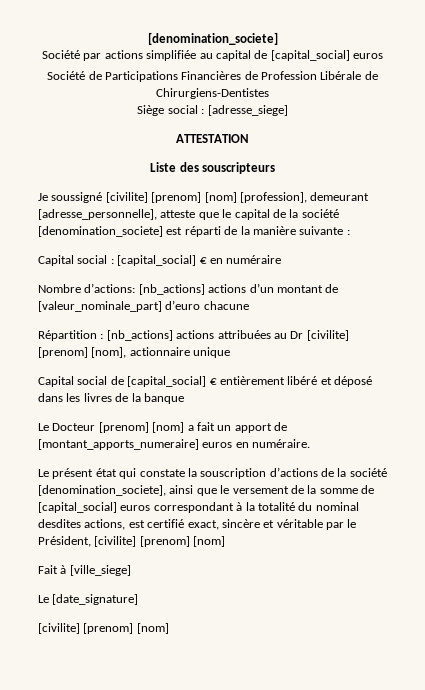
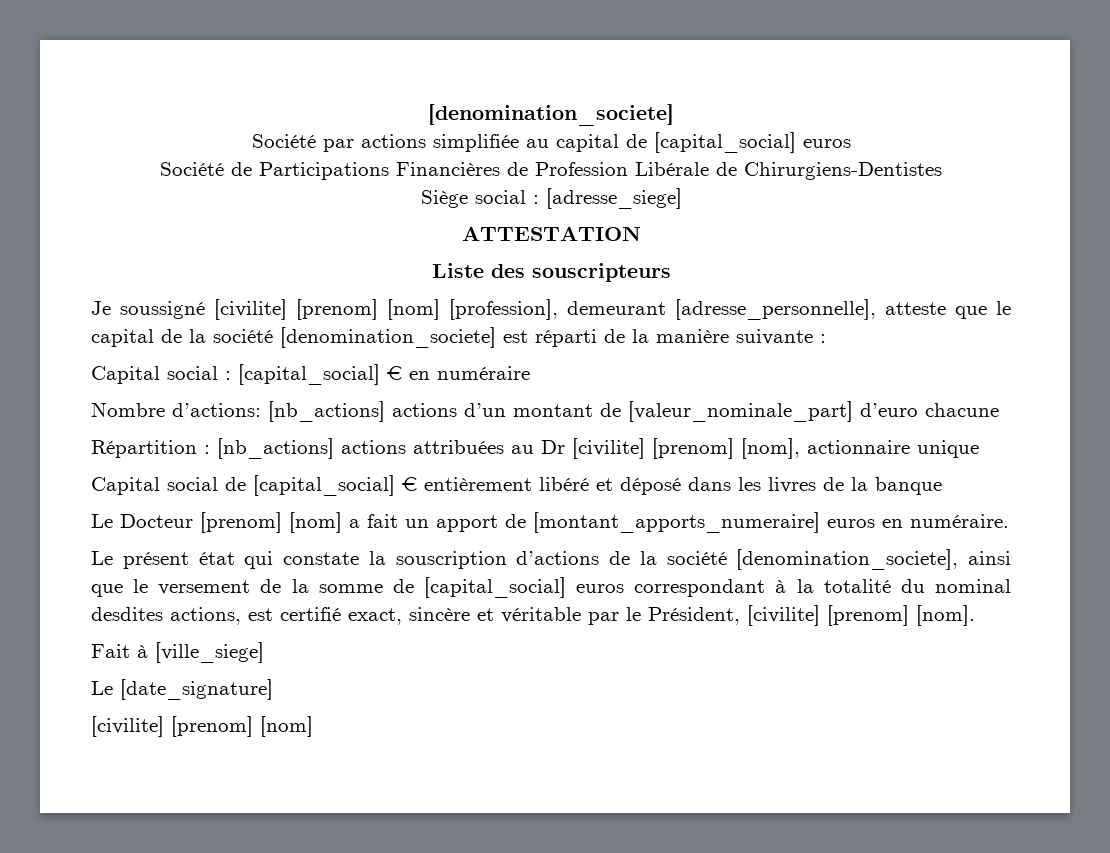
- Le présent état qui constate la souscription d’actions de la société [denomination_societe], ainsi que le versement de la somme de [capital_social] euros correspondant à la totalité du nominal desdites actions, est certifié exact, sincère et véritable par le Président, [civilite] [prenom] [nom]
+ Le présent état qui constate la souscription d’actions de la société [denomination_societe], ainsi que le versement de la somme de [capital_social] euros correspondant à la totalité du nominal desdites actions, est certifié exact, sincère et véritable par le Président, [civilite] [prenom] [nom].

